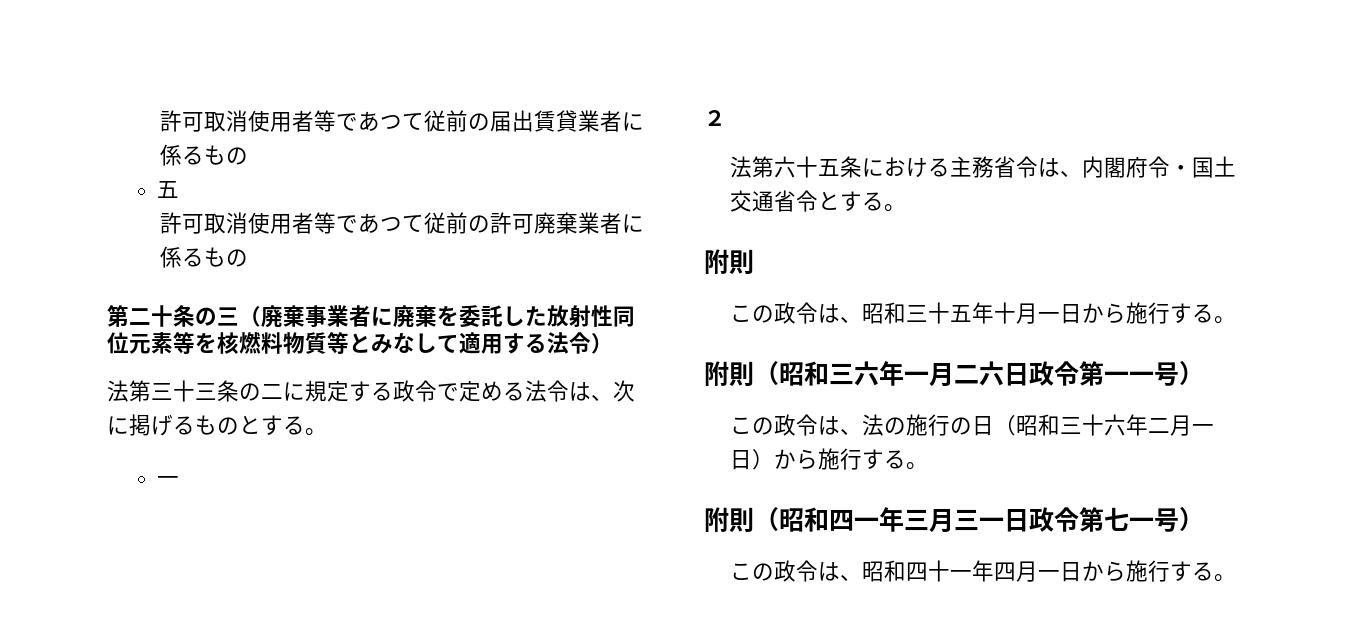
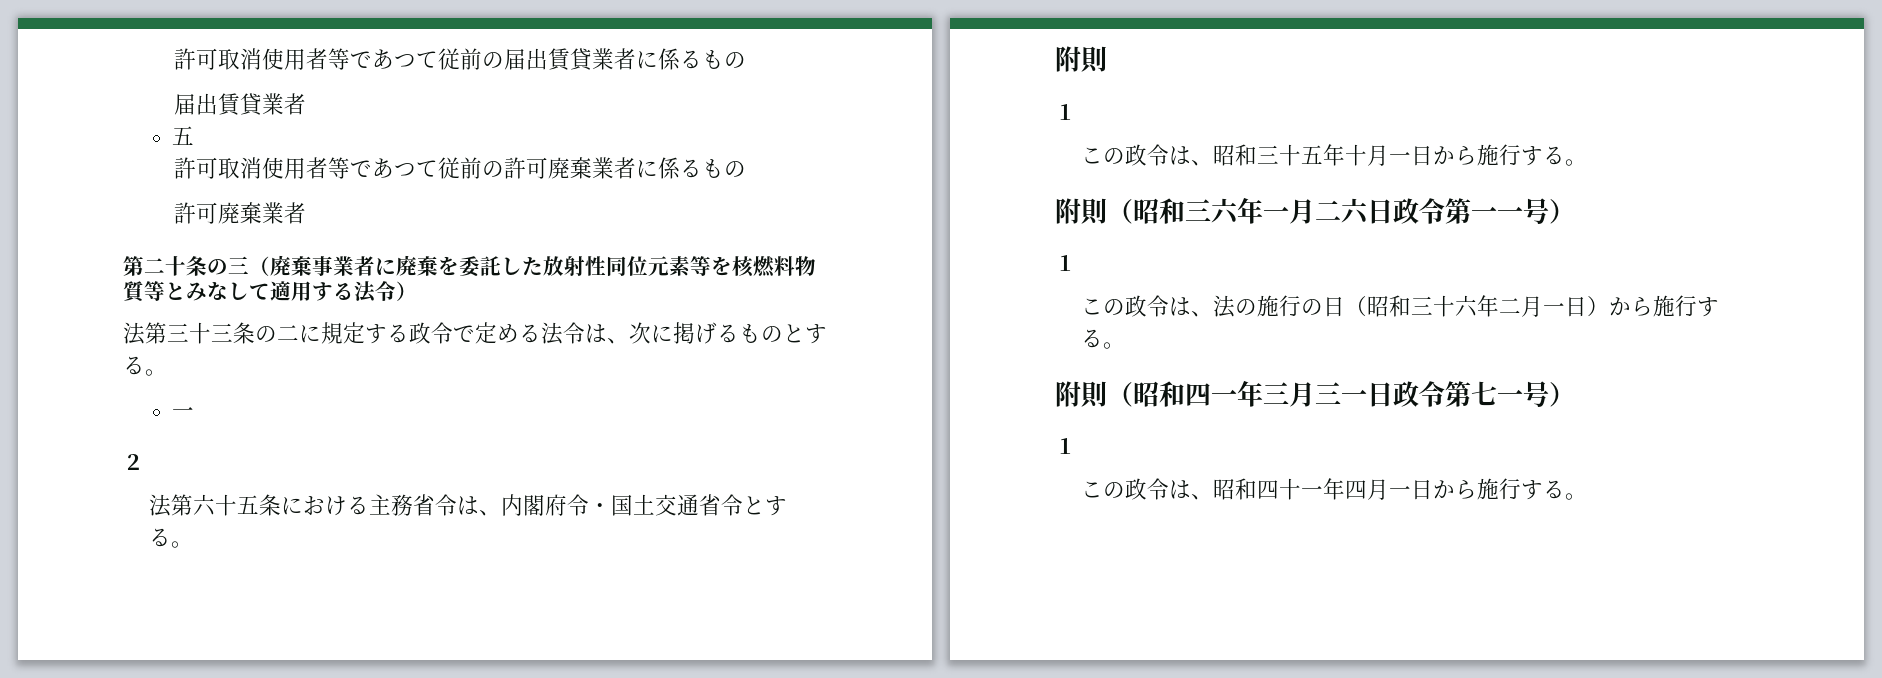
  許可取消使用者等であつて従前の届出賃貸業者に係るもの
+ 届出賃貸業者
  許可取消使用者等であつて従前の許可廃棄業者に係るもの
+ 許可廃棄業者
  法第六十五条における主務省令は、内閣府令・国土交通省令とする。
  附則
+ １
  附則（昭和三六年一月二六日政令第一一号）
+ １
  附則（昭和四一年三月三一日政令第七一号）
+ １

